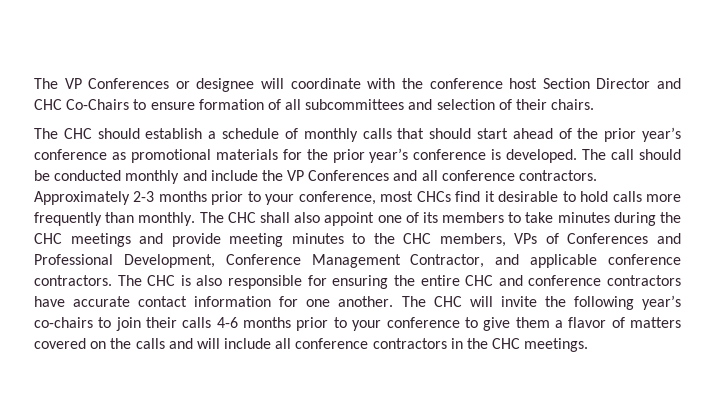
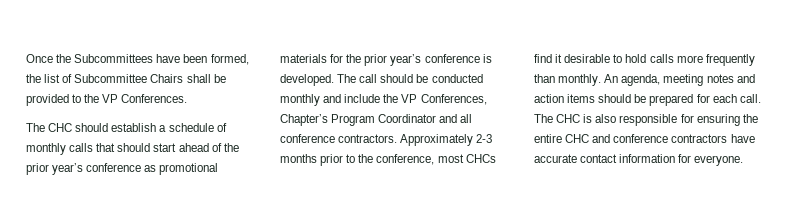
- The VP Conferences or designee will coordinate with the conference host Section Director and CHC Co-Chairs to ensure formation of all subcommittees and selection of their chairs.
+ Once the Subcommittees have been formed, the list of Subcommittee Chairs shall be provided to the VP Conferences.
- The call should be conducted monthly and include the VP Conferences and all conference contractors.
+ The call should be conducted monthly and include the VP Conferences, Chapter’s Program Coordinator and all conference contractors.
- Approximately 2-3 months prior to your conference, most CHCs find it desirable to hold calls more frequently than monthly.
+ Approximately 2-3 months prior to the conference, most CHCs find it desirable to hold calls more frequently than monthly.
- The CHC shall also appoint one of its members to take minutes during the CHC meetings and provide meeting minutes to the CHC members, VPs of Conferences and Professional Development, Conference Management Contractor, and applicable conference contractors.
+ An agenda, meeting notes and action items should be prepared for each call.
- The CHC is also responsible for ensuring the entire CHC and conference contractors have accurate contact information for one another. The CHC will invite the following year’s co-chairs to join their calls 4-6 months prior to your conference to give them a flavor of matters covered on the calls and will include all conference contractors in the CHC meetings.
+ The CHC is also responsible for ensuring the entire CHC and conference contractors have accurate contact information for everyone.

